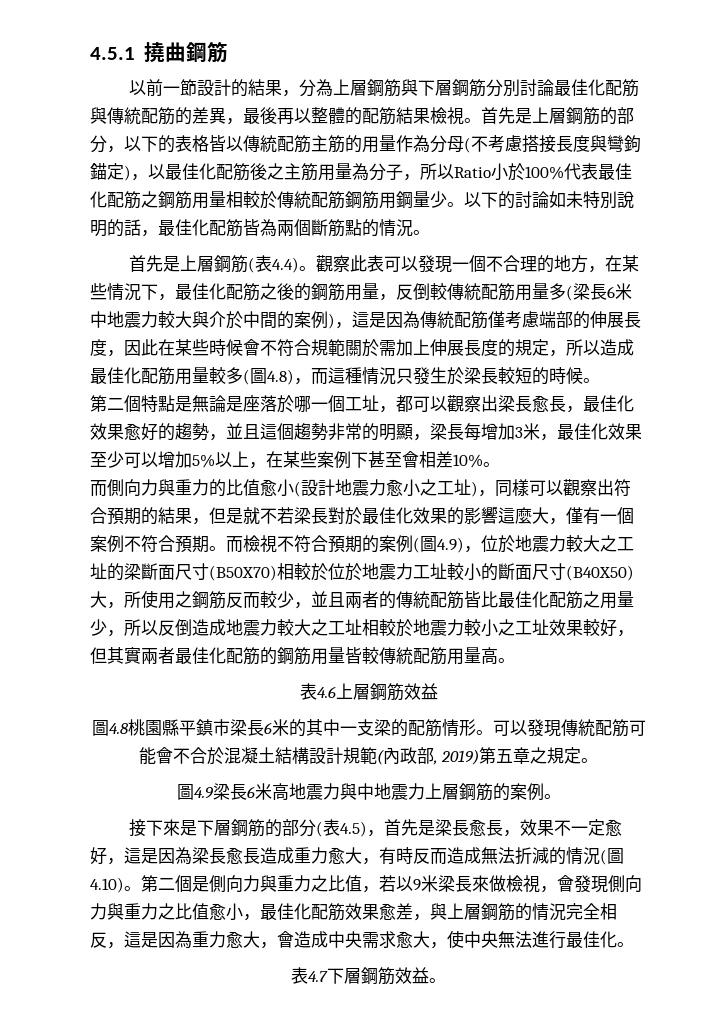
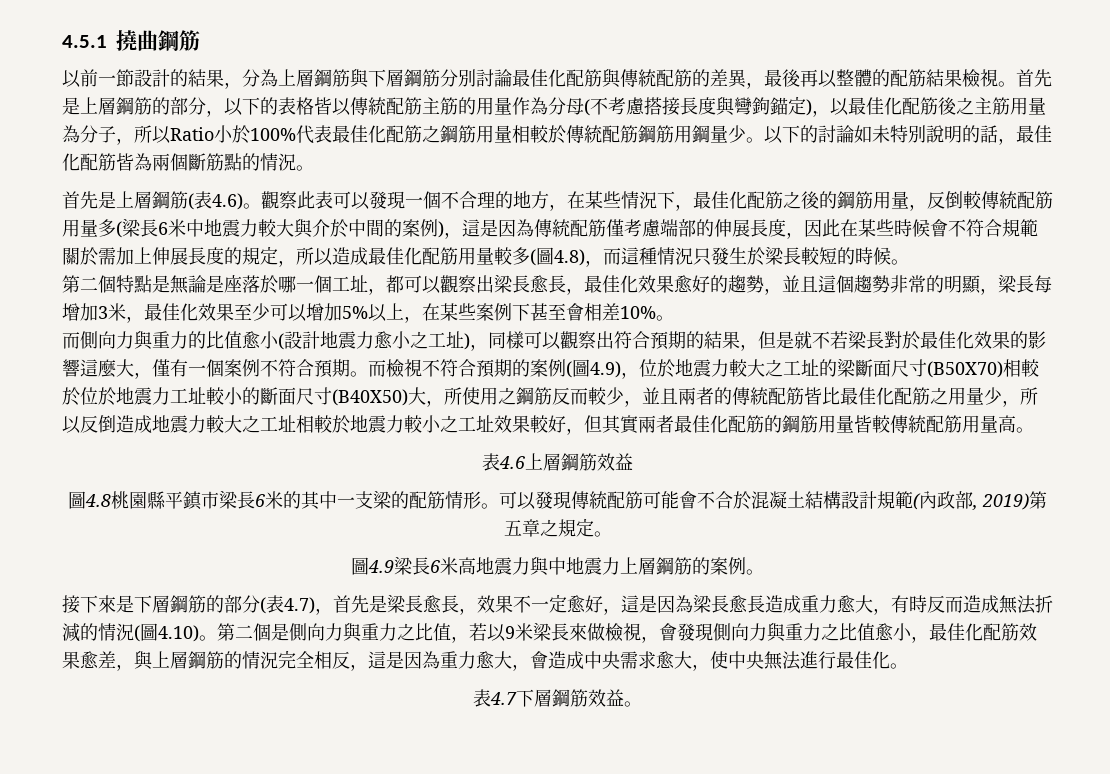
- 首先是上層鋼筋(表4.4)。
+ 首先是上層鋼筋(表4.6)。
- 接下來是下層鋼筋的部分(表4.5)，首先是梁長愈長，效果不一定愈好，這是因為梁長愈長造成重力愈大，有時反而造成無法折減的情況(圖4.10)。
+ 接下來是下層鋼筋的部分(表4.7)，首先是梁長愈長，效果不一定愈好，這是因為梁長愈長造成重力愈大，有時反而造成無法折減的情況(圖4.10)。

